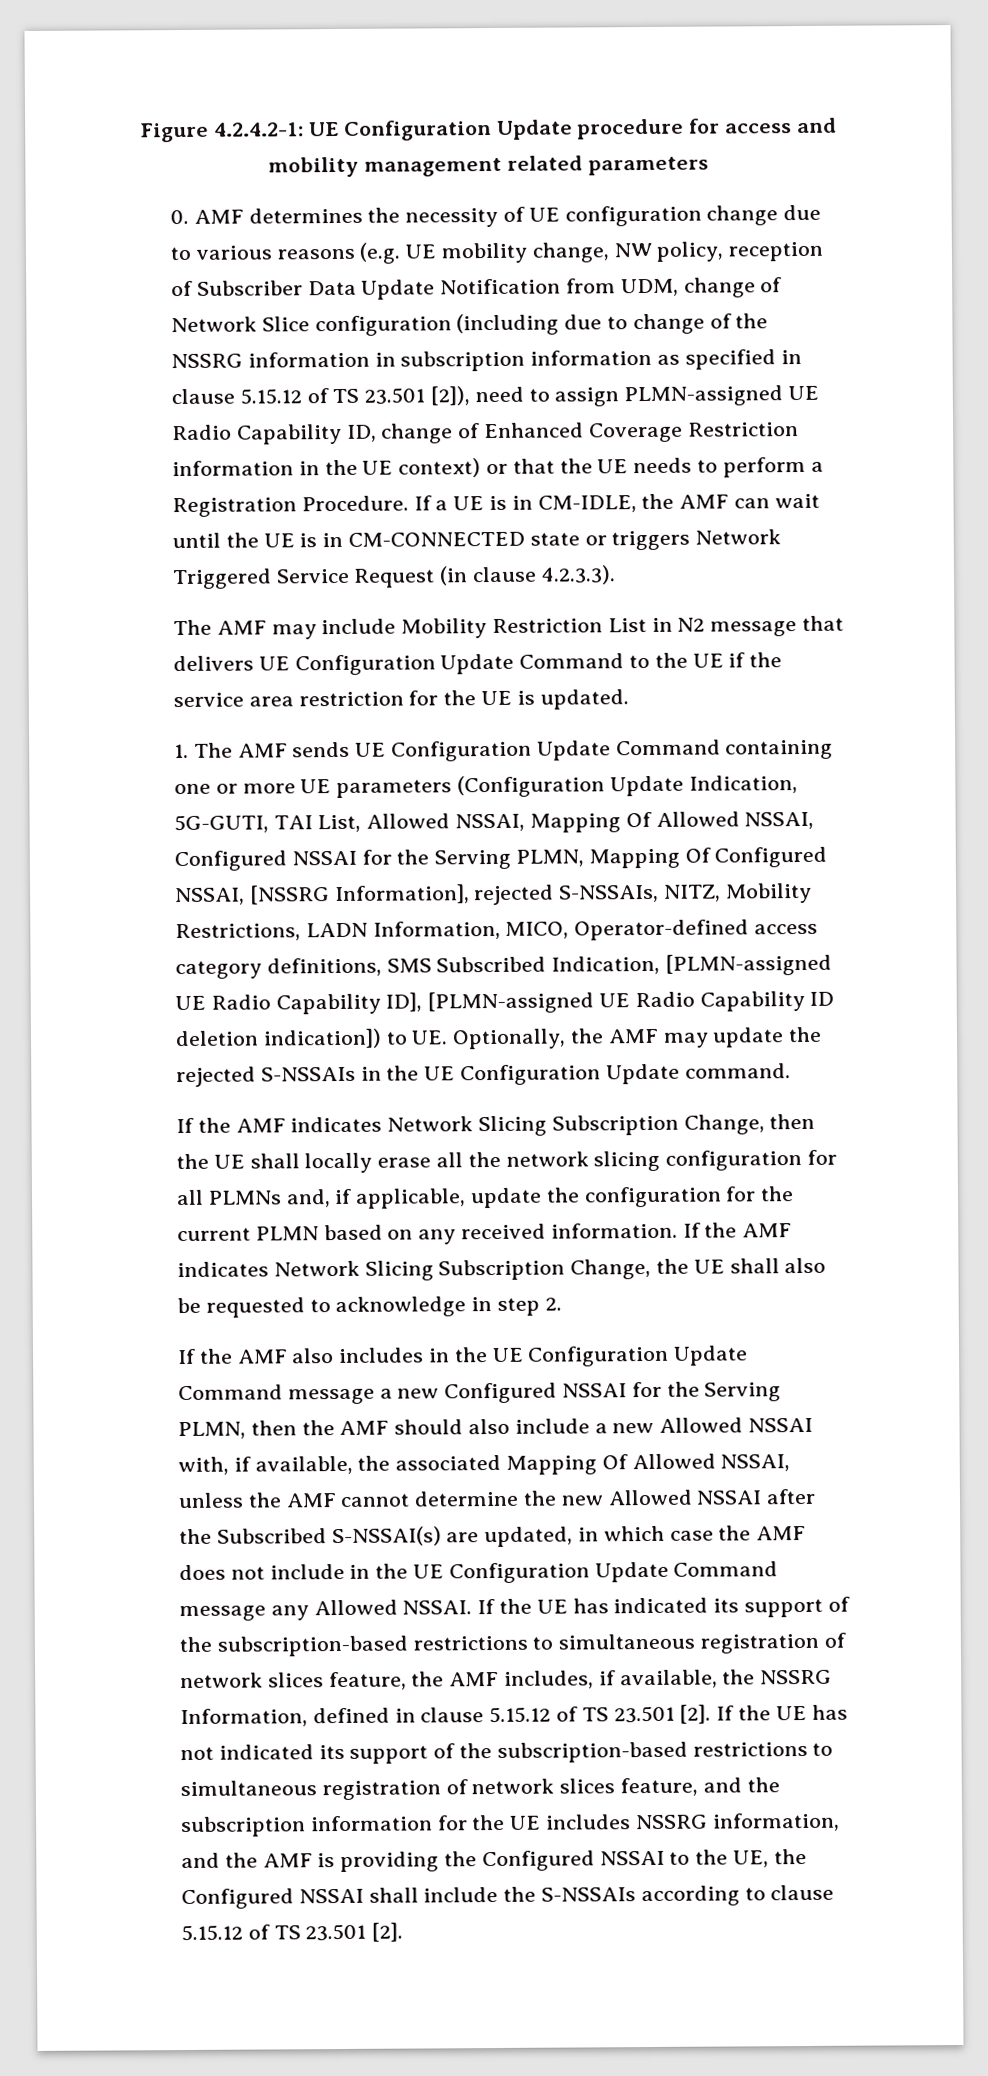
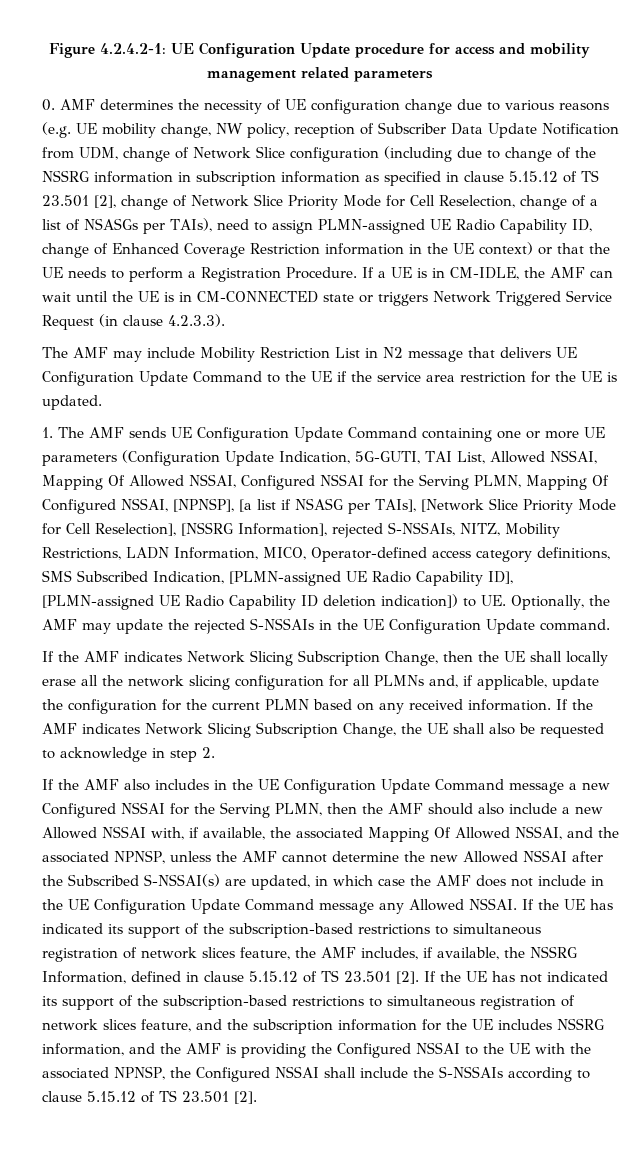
- 0. AMF determines the necessity of UE configuration change due to various reasons (e.g. UE mobility change, NW policy, reception of Subscriber Data Update Notification from UDM, change of Network Slice configuration (including due to change of the NSSRG information in subscription information as specified in clause 5.15.12 of TS 23.501 [2]), need to assign PLMN-assigned UE Radio Capability ID, change of Enhanced Coverage Restriction information in the UE context) or that the UE needs to perform a Registration Procedure.
+ 0. AMF determines the necessity of UE configuration change due to various reasons (e.g. UE mobility change, NW policy, reception of Subscriber Data Update Notification from UDM, change of Network Slice configuration (including due to change of the NSSRG information in subscription information as specified in clause 5.15.12 of TS 23.501 [2], change of Network Slice Priority Mode for Cell Reselection, change of a list of NSASGs per TAIs), need to assign PLMN-assigned UE Radio Capability ID, change of Enhanced Coverage Restriction information in the UE context) or that the UE needs to perform a Registration Procedure.
- 1. The AMF sends UE Configuration Update Command containing one or more UE parameters (Configuration Update Indication, 5G-GUTI, TAI List, Allowed NSSAI, Mapping Of Allowed NSSAI, Configured NSSAI for the Serving PLMN, Mapping Of Configured NSSAI, [NSSRG Information], rejected S-NSSAIs, NITZ, Mobility Restrictions, LADN Information, MICO, Operator-defined access category definitions, SMS Subscribed Indication, [PLMN-assigned UE Radio Capability ID], [PLMN-assigned UE Radio Capability ID deletion indication]) to UE. Optionally, the AMF may update the rejected S-NSSAIs in the UE Configuration Update command.
+ 1. The AMF sends UE Configuration Update Command containing one or more UE parameters (Configuration Update Indication, 5G-GUTI, TAI List, Allowed NSSAI, Mapping Of Allowed NSSAI, Configured NSSAI for the Serving PLMN, Mapping Of Configured NSSAI, [NPNSP], [a list if NSASG per TAIs], [Network Slice Priority Mode for Cell Reselection], [NSSRG Information], rejected S-NSSAIs, NITZ, Mobility Restrictions, LADN Information, MICO, Operator-defined access category definitions, SMS Subscribed Indication, [PLMN-assigned UE Radio Capability ID], [PLMN-assigned UE Radio Capability ID deletion indication]) to UE. Optionally, the AMF may update the rejected S-NSSAIs in the UE Configuration Update command.
- If the AMF also includes in the UE Configuration Update Command message a new Configured NSSAI for the Serving PLMN, then the AMF should also include a new Allowed NSSAI with, if available, the associated Mapping Of Allowed NSSAI, unless the AMF cannot determine the new Allowed NSSAI after the Subscribed S-NSSAI(s) are updated, in which case the AMF does not include in the UE Configuration Update Command message any Allowed NSSAI.
+ If the AMF also includes in the UE Configuration Update Command message a new Configured NSSAI for the Serving PLMN, then the AMF should also include a new Allowed NSSAI with, if available, the associated Mapping Of Allowed NSSAI, and the associated NPNSP, unless the AMF cannot determine the new Allowed NSSAI after the Subscribed S-NSSAI(s) are updated, in which case the AMF does not include in the UE Configuration Update Command message any Allowed NSSAI.
- If the UE has not indicated its support of the subscription-based restrictions to simultaneous registration of network slices feature, and the subscription information for the UE includes NSSRG information, and the AMF is providing the Configured NSSAI to the UE, the Configured NSSAI shall include the S-NSSAIs according to clause 5.15.12 of TS 23.501 [2].
+ If the UE has not indicated its support of the subscription-based restrictions to simultaneous registration of network slices feature, and the subscription information for the UE includes NSSRG information, and the AMF is providing the Configured NSSAI to the UE with the associated NPNSP, the Configured NSSAI shall include the S-NSSAIs according to clause 5.15.12 of TS 23.501 [2].

